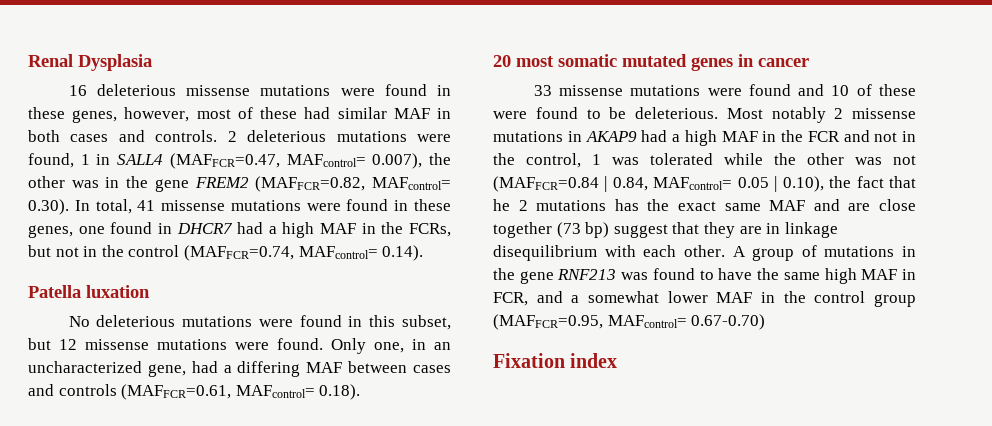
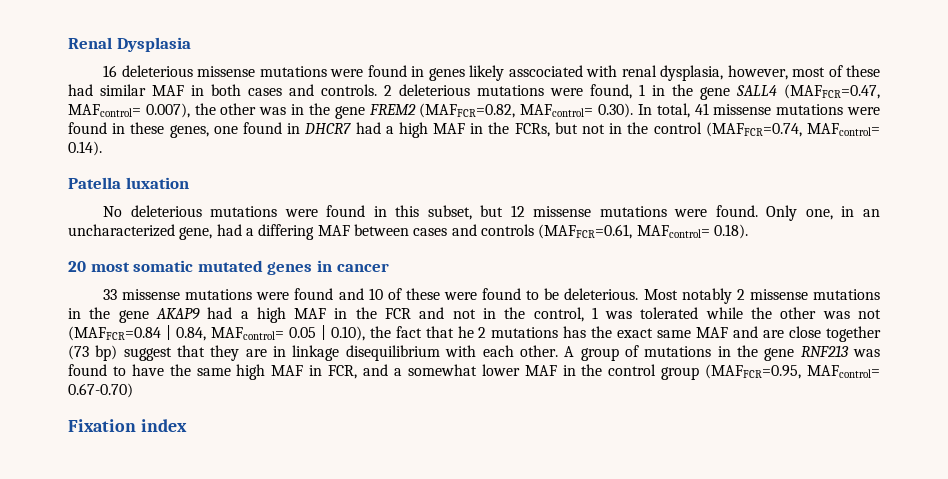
- 16 deleterious missense mutations were found in these genes, however, most of these had similar MAF in both cases and controls.
+ 16 deleterious missense mutations were found in genes likely asscociated with renal dysplasia, however, most of these had similar MAF in both cases and controls.
- 2 deleterious mutations were found, 1 in SALL4 (MAFFCR=0.47, MAFcontrol= 0.007), the other was in the gene FREM2 (MAFFCR=0.82, MAFcontrol= 0.30). In total, 41 missense mutations were found in these genes, one found in DHCR7 had a high MAF in the FCRs, but not in the control (MAFFCR=0.74, MAFcontrol= 0.14).
+ 2 deleterious mutations were found, 1 in the gene SALL4 (MAFFCR=0.47, MAFcontrol= 0.007), the other was in the gene FREM2 (MAFFCR=0.82, MAFcontrol= 0.30). In total, 41 missense mutations were found in these genes, one found in DHCR7 had a high MAF in the FCRs, but not in the control (MAFFCR=0.74, MAFcontrol= 0.14).
- Most notably 2 missense mutations in AKAP9 had a high MAF in the FCR and not in the control, 1 was tolerated while the other was not (MAFFCR=0.84 | 0.84, MAFcontrol= 0.05 | 0.10), the fact that he 2 mutations has the exact same MAF and are close together (73 bp) suggest that they are in linkage disequilibrium with each other.
+ Most notably 2 missense mutations in the gene AKAP9 had a high MAF in the FCR and not in the control, 1 was tolerated while the other was not (MAFFCR=0.84 | 0.84, MAFcontrol= 0.05 | 0.10), the fact that he 2 mutations has the exact same MAF and are close together (73 bp) suggest that they are in linkage disequilibrium with each other.

